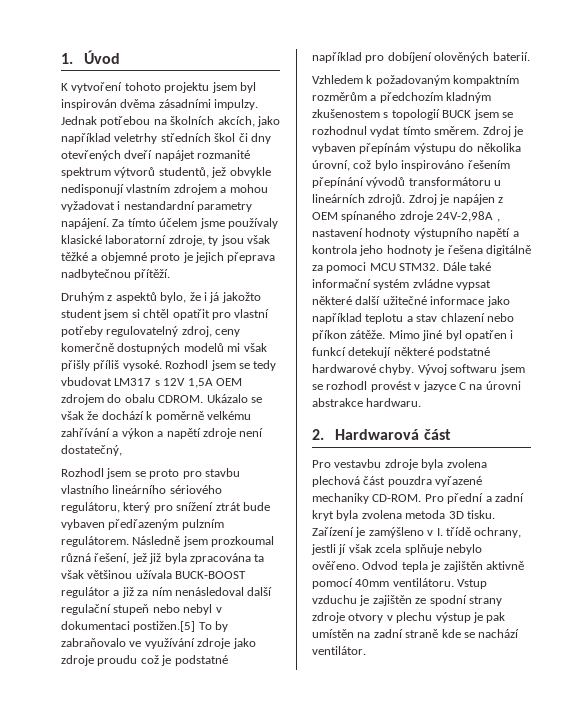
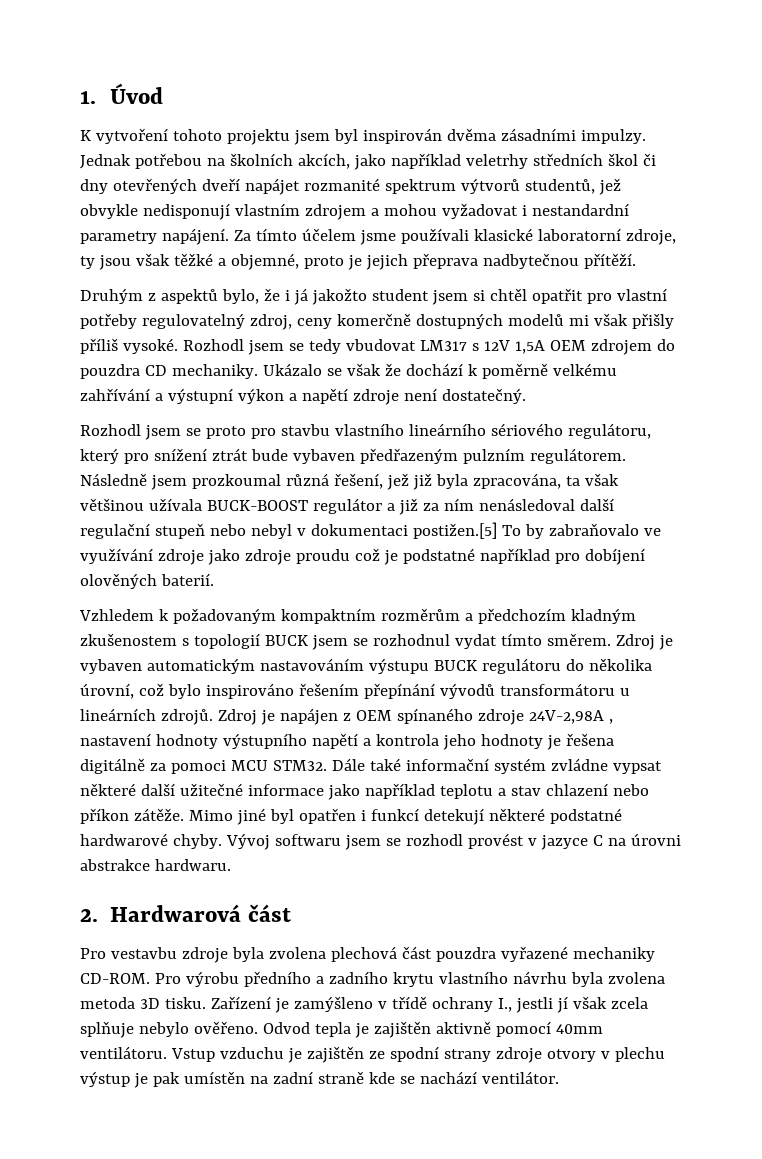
- Za tímto účelem jsme používaly klasické laboratorní zdroje, ty jsou však těžké a objemné proto je jejich přeprava nadbytečnou přítěží.
+ Za tímto účelem jsme používali klasické laboratorní zdroje, ty jsou však těžké a objemné, proto je jejich přeprava nadbytečnou přítěží.
- Rozhodl jsem se tedy vbudovat LM317 s 12V 1,5A OEM zdrojem do obalu CDROM.
+ Rozhodl jsem se tedy vbudovat LM317 s 12V 1,5A OEM zdrojem do pouzdra CD mechaniky.
- Ukázalo se však že dochází k poměrně velkému zahřívání a výkon a napětí zdroje není dostatečný,
+ Ukázalo se však že dochází k poměrně velkému zahřívání a výstupní výkon a napětí zdroje není dostatečný.
- Následně jsem prozkoumal různá řešení, jež již byla zpracována ta však většinou užívala BUCK-BOOST regulátor a již za ním nenásledoval další regulační stupeň nebo nebyl v dokumentaci postižen.[5] To by zabraňovalo ve využívání zdroje jako zdroje proudu což je podstatné například pro dobíjení olověných baterií.
+ Následně jsem prozkoumal různá řešení, jež již byla zpracována, ta však většinou užívala BUCK-BOOST regulátor a již za ním nenásledoval další regulační stupeň nebo nebyl v dokumentaci postižen.[5] To by zabraňovalo ve využívání zdroje jako zdroje proudu což je podstatné například pro dobíjení olověných baterií.
- Zdroj je vybaven přepínám výstupu do několika úrovní, což bylo inspirováno řešením přepínání vývodů transformátoru u lineárních zdrojů.
+ Zdroj je vybaven automatickým nastavováním výstupu BUCK regulátoru do několika úrovní, což bylo inspirováno řešením přepínání vývodů transformátoru u lineárních zdrojů.
- Pro přední a zadní kryt byla zvolena metoda 3D tisku.
+ Pro výrobu předního a zadního krytu vlastního návrhu byla zvolena metoda 3D tisku.
- Zařízení je zamýšleno v I. třídě ochrany, jestli jí však zcela splňuje nebylo ověřeno.
+ Zařízení je zamýšleno v třídě ochrany I., jestli jí však zcela splňuje nebylo ověřeno.

